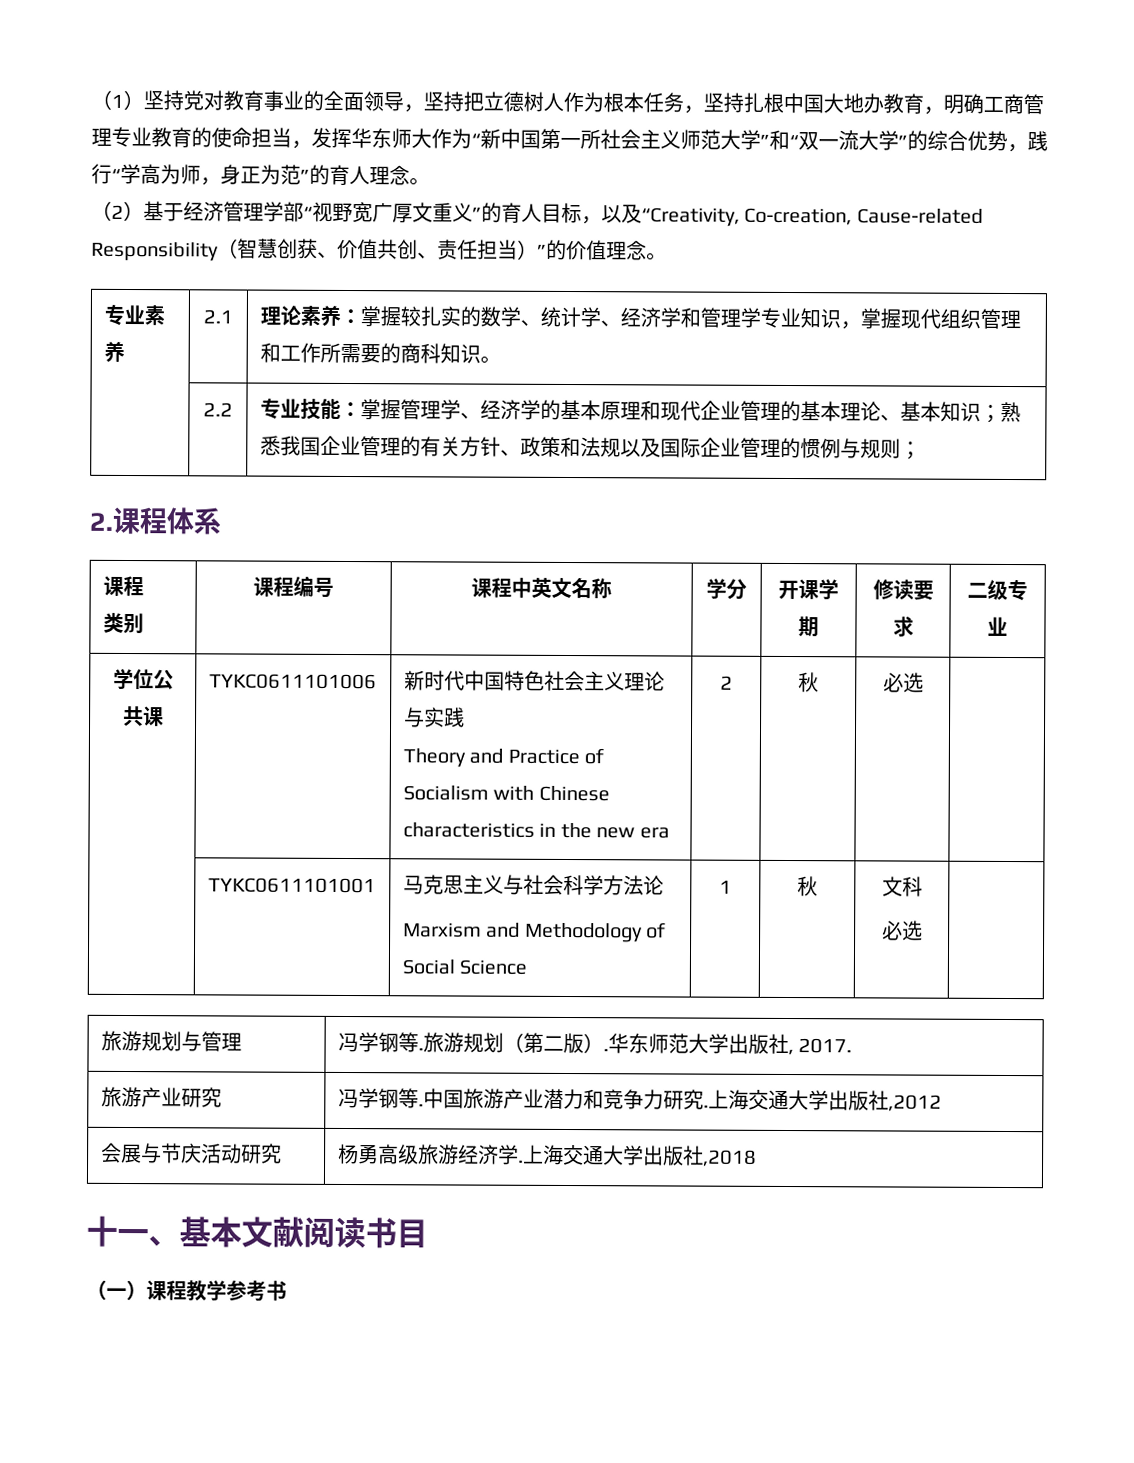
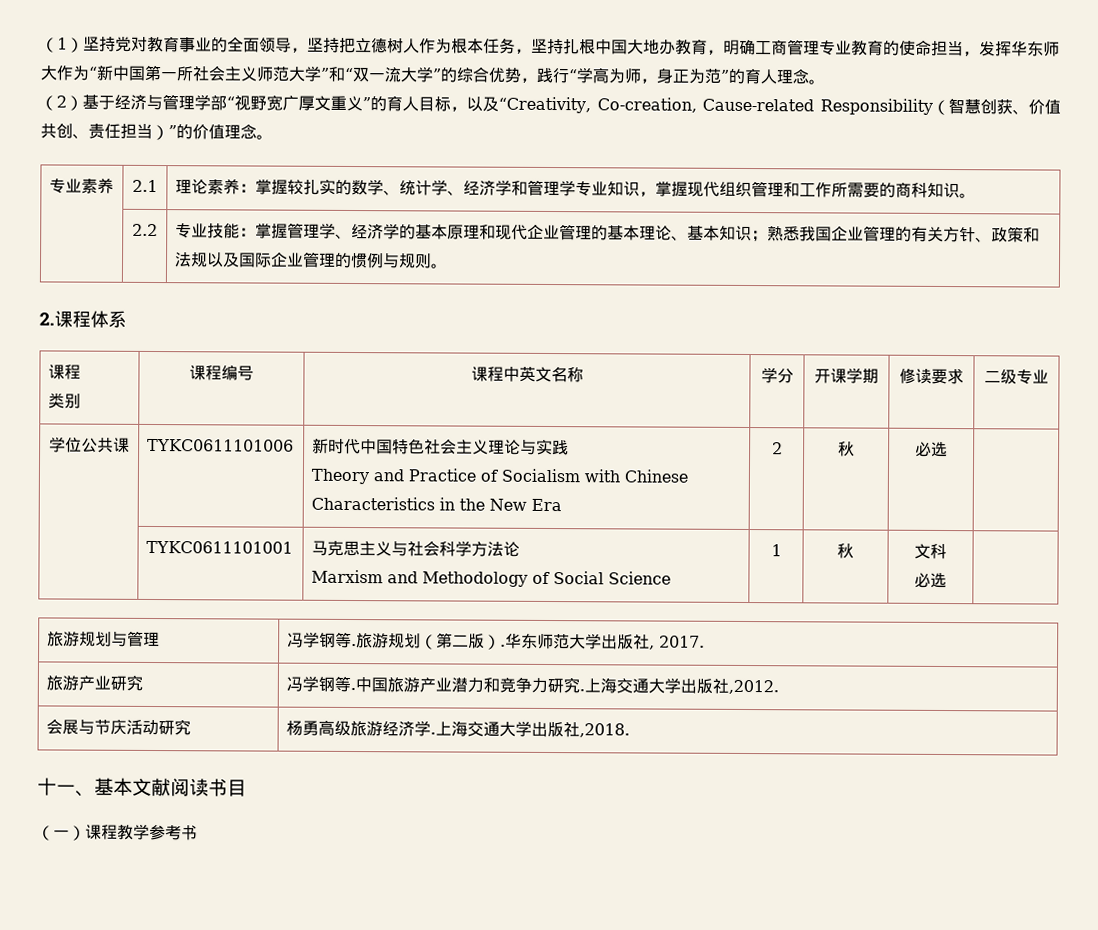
- （2）基于经济管理学部“视野宽广厚文重义”的育人目标，以及“Creativity, Co-creation, Cause-related Responsibility（智慧创获、价值共创、责任担当）”的价值理念。
+ （2）基于经济与管理学部“视野宽广厚文重义”的育人目标，以及“Creativity, Co-creation, Cause-related Responsibility（智慧创获、价值共创、责任担当）”的价值理念。
- | 2.2 | 专业技能：掌握管理学、经济学的基本原理和现代企业管理的基本理论、基本知识；熟悉我国企业管理的有关方针、政策和法规以及国际企业管理的惯例与规则；
+ | 2.2 | 专业技能：掌握管理学、经济学的基本原理和现代企业管理的基本理论、基本知识；熟悉我国企业管理的有关方针、政策和法规以及国际企业管理的惯例与规则。
  学位公共课 | TYKC0611101006 | 新时代中国特色社会主义理论与实践
- Theory and Practice of Socialism with Chinese characteristics in the new era | 2 | 秋 | 必选 |
+ Theory and Practice of Socialism with Chinese Characteristics in the New Era | 2 | 秋 | 必选 |
- 旅游产业研究 | 冯学钢等.中国旅游产业潜力和竞争力研究.上海交通大学出版社,2012
+ 旅游产业研究 | 冯学钢等.中国旅游产业潜力和竞争力研究.上海交通大学出版社,2012.
- 会展与节庆活动研究 | 杨勇高级旅游经济学.上海交通大学出版社,2018
+ 会展与节庆活动研究 | 杨勇高级旅游经济学.上海交通大学出版社,2018.

